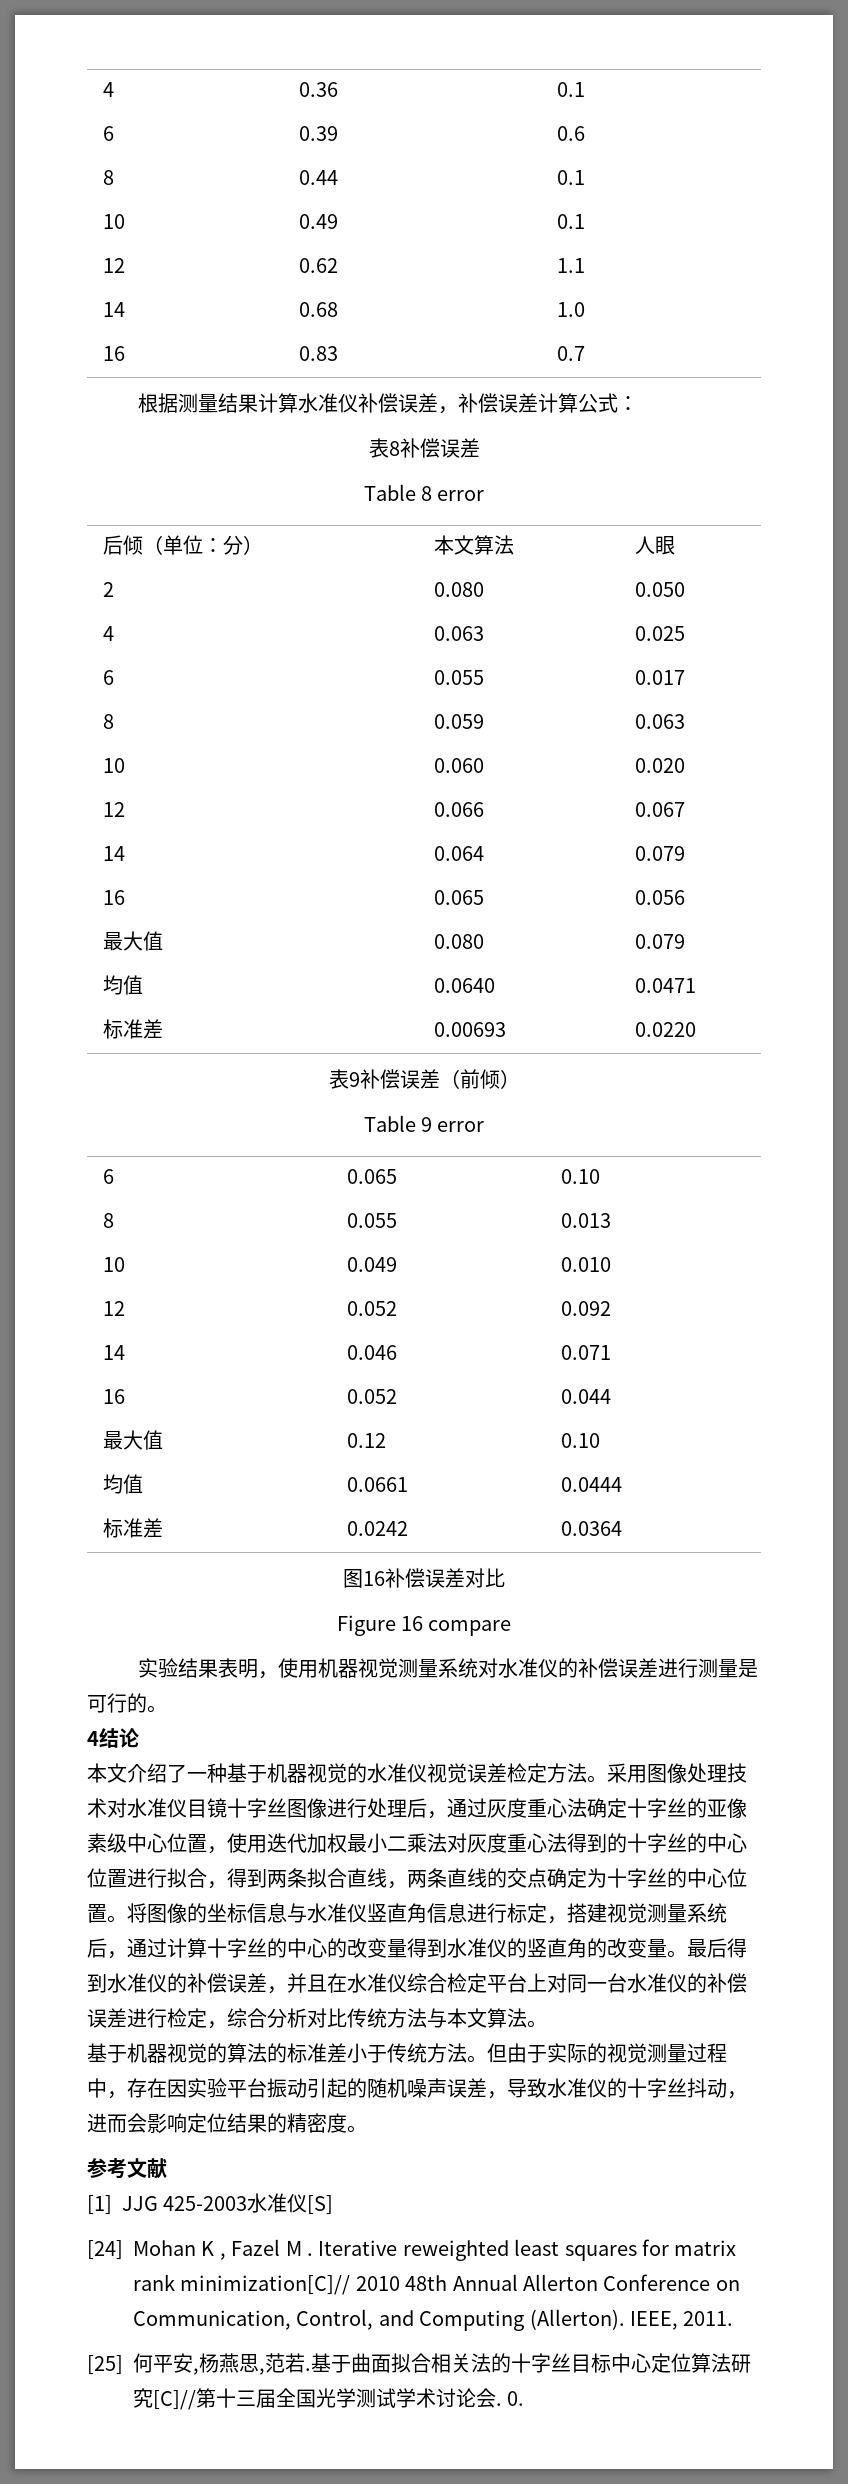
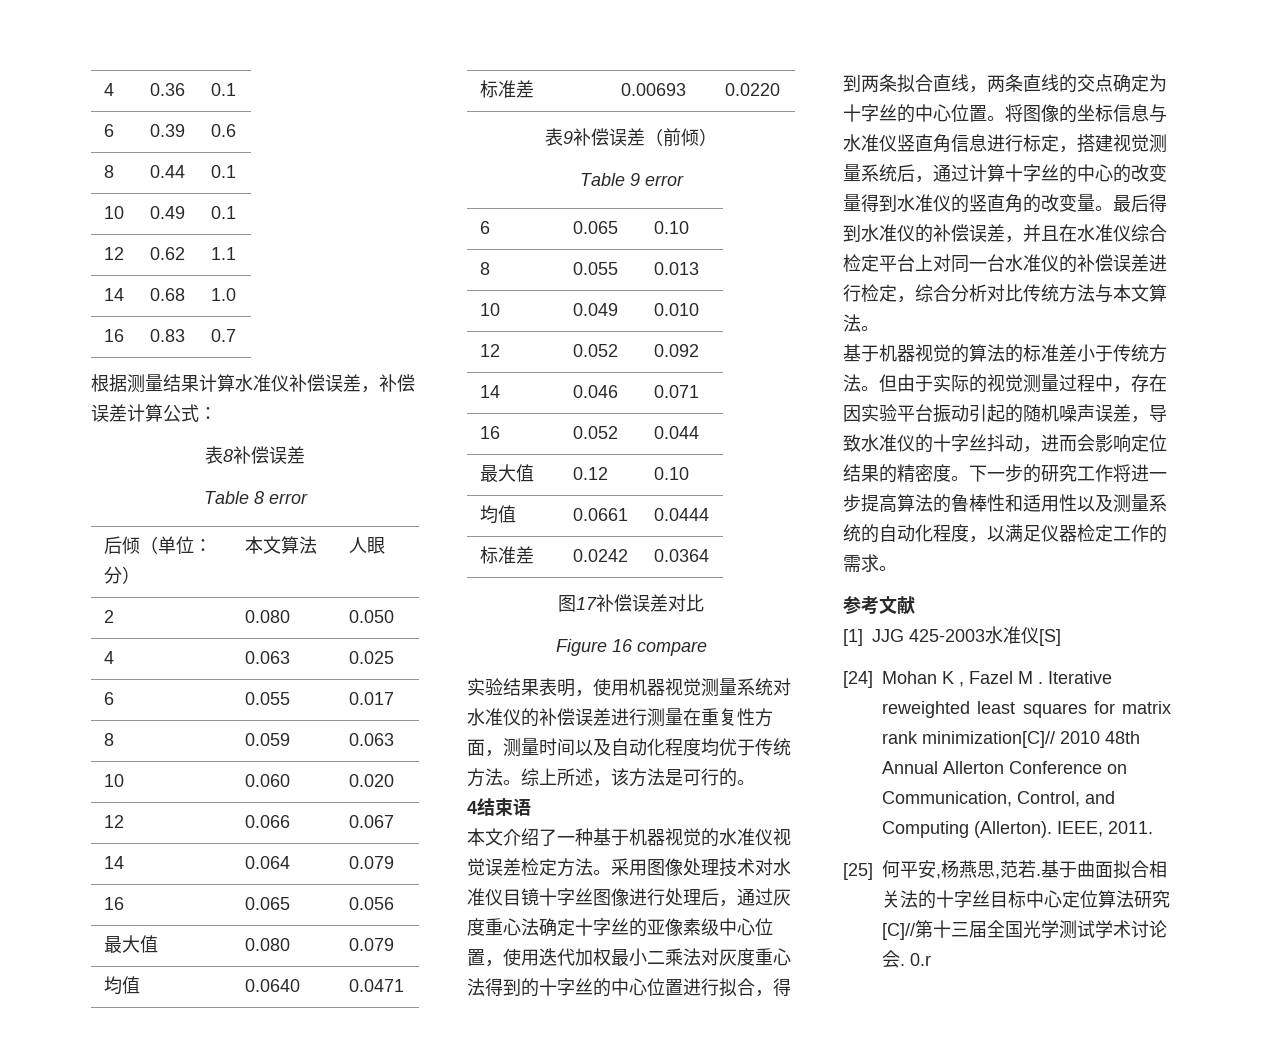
- 图16补偿误差对比
+ 图17补偿误差对比
- 实验结果表明，使用机器视觉测量系统对水准仪的补偿误差进行测量是可行的。
+ 实验结果表明，使用机器视觉测量系统对水准仪的补偿误差进行测量在重复性方面，测量时间以及自动化程度均优于传统方法。综上所述，该方法是可行的。
- 4结论
+ 4结束语
+ 下一步的研究工作将进一步提高算法的鲁棒性和适用性以及测量系统的自动化程度，以满足仪器检定工作的需求。
- 0.
+ 0.r

